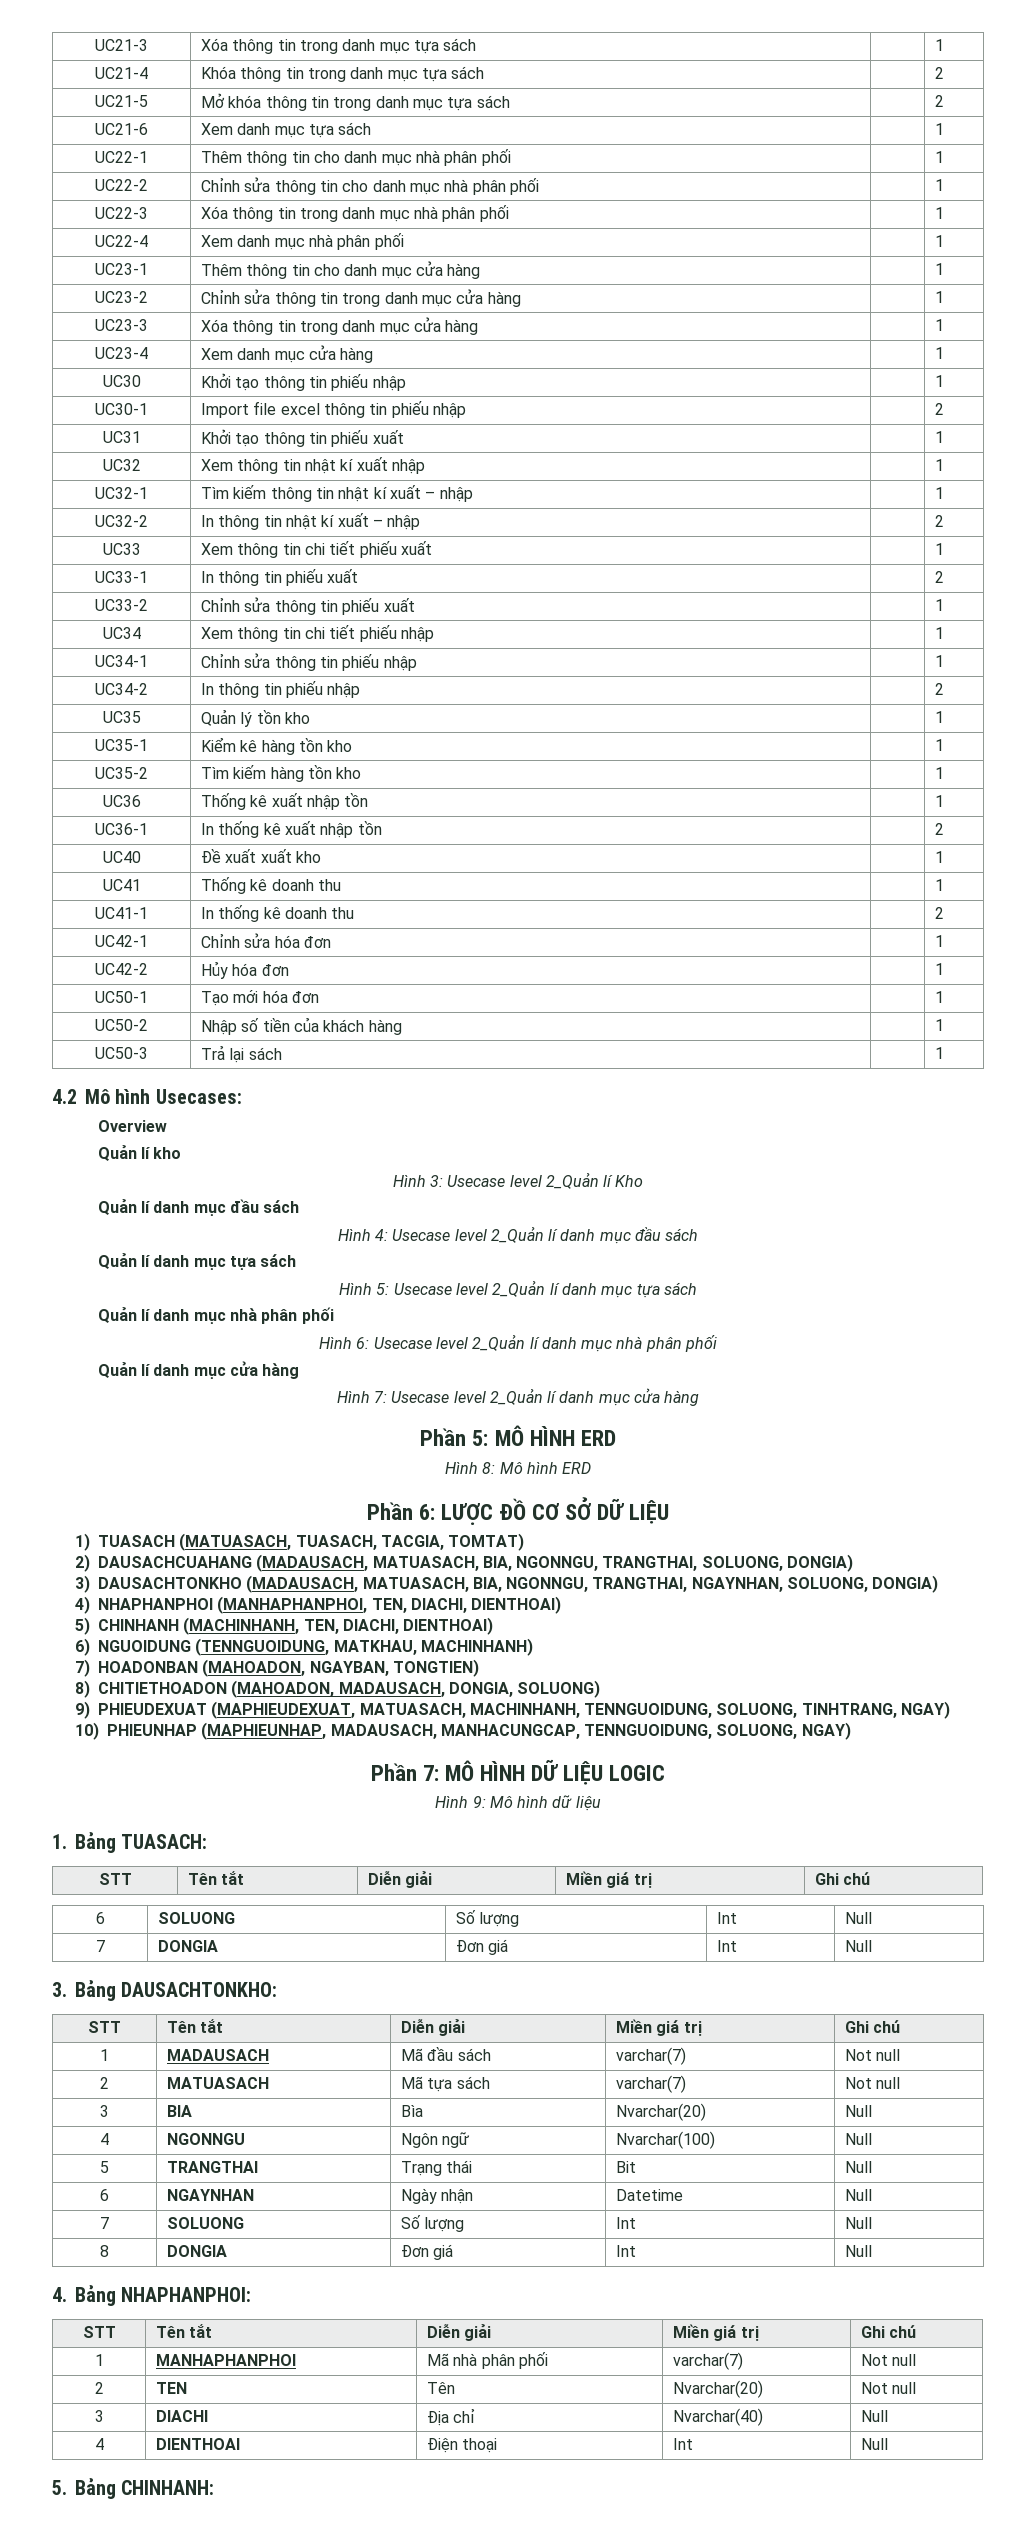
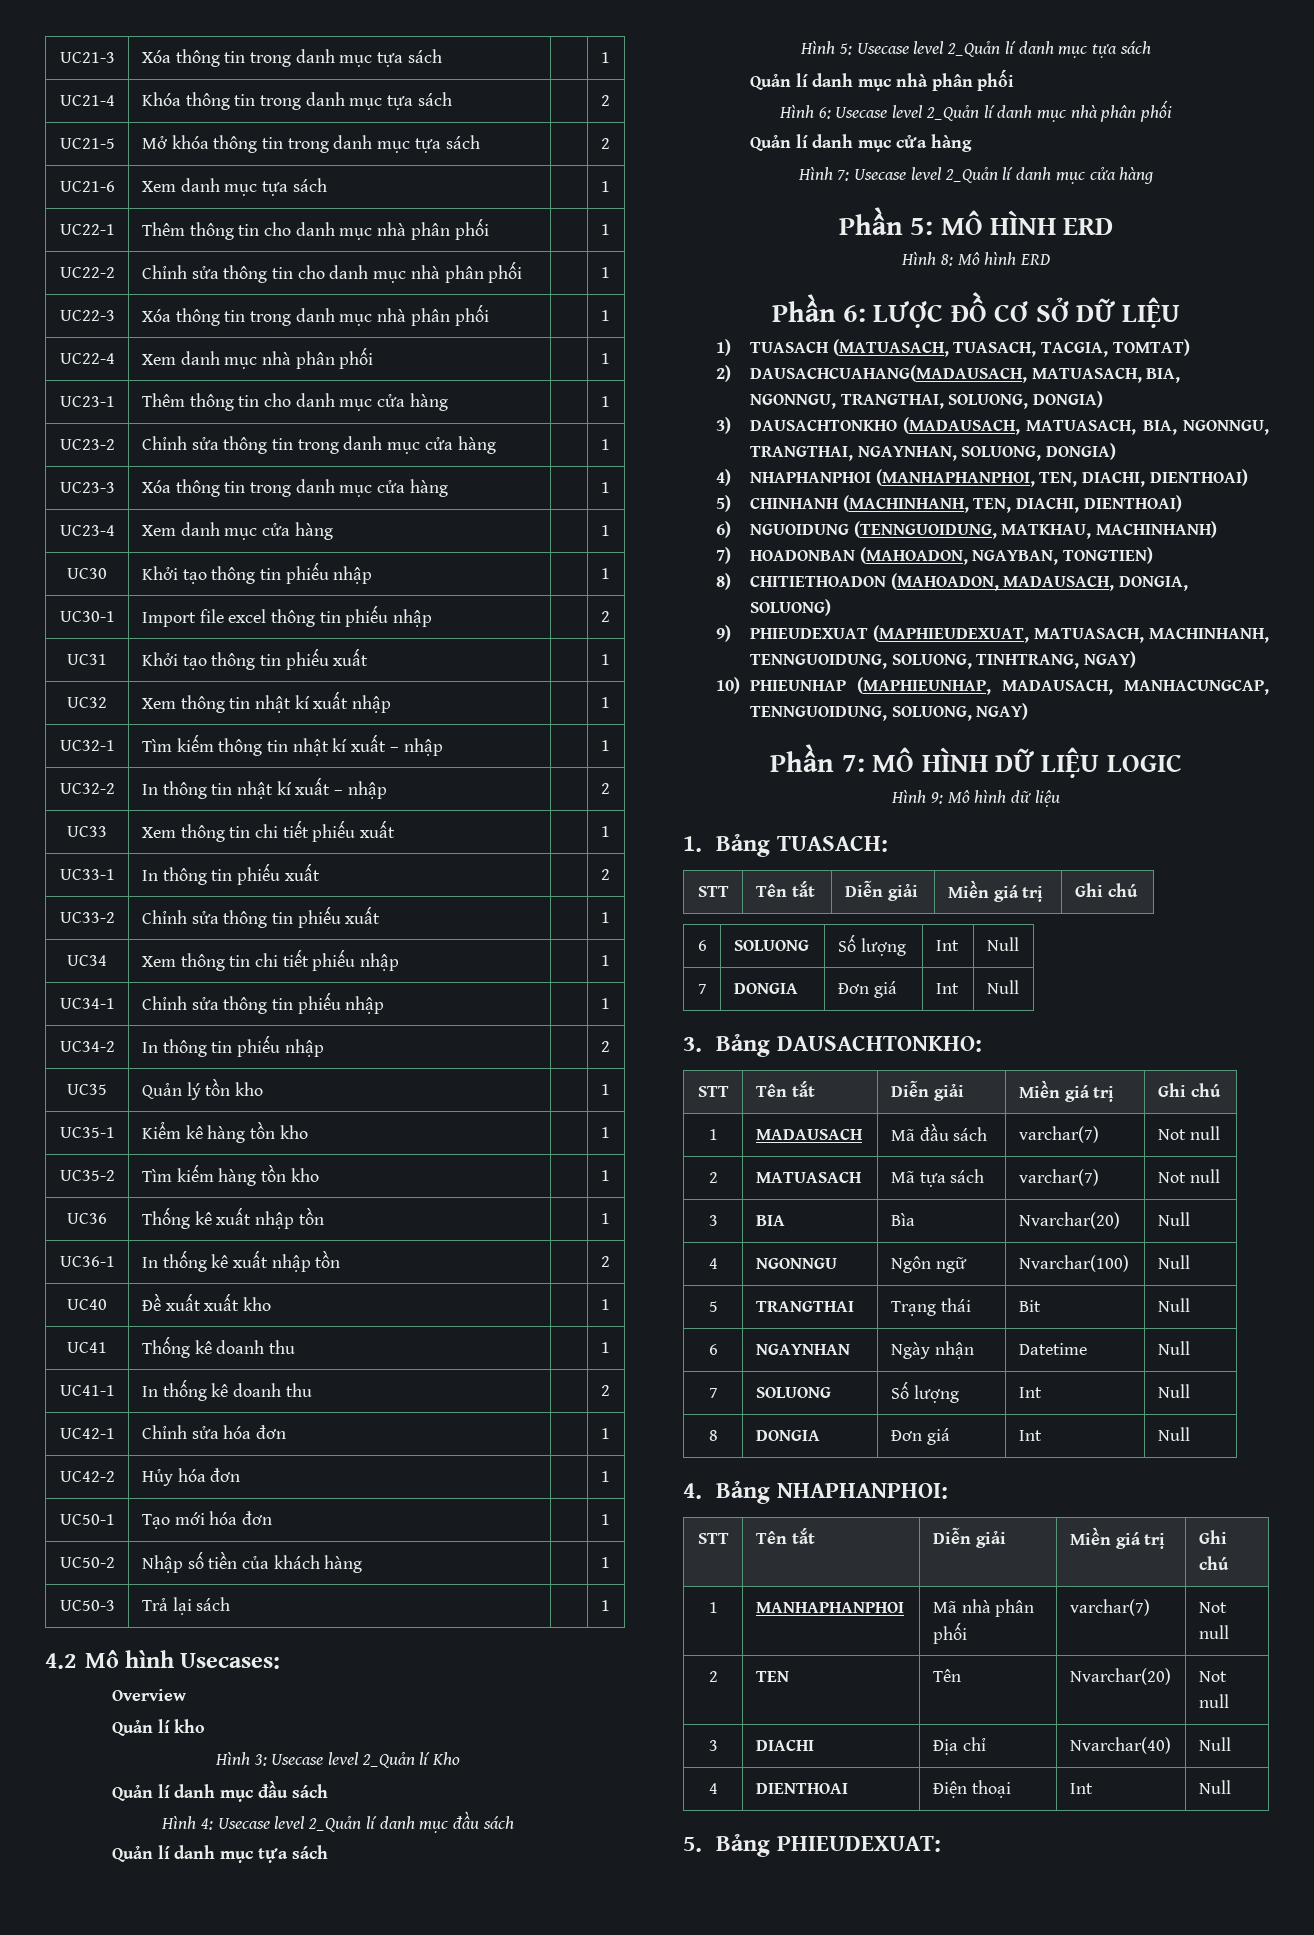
- 2) DAUSACHCUAHANG (MADAUSACH, MATUASACH, BIA, NGONNGU, TRANGTHAI, SOLUONG, DONGIA)
+ 2) DAUSACHCUAHANG(MADAUSACH, MATUASACH, BIA, NGONNGU, TRANGTHAI, SOLUONG, DONGIA)
- 5. Bảng CHINHANH:
+ 5. Bảng PHIEUDEXUAT:

